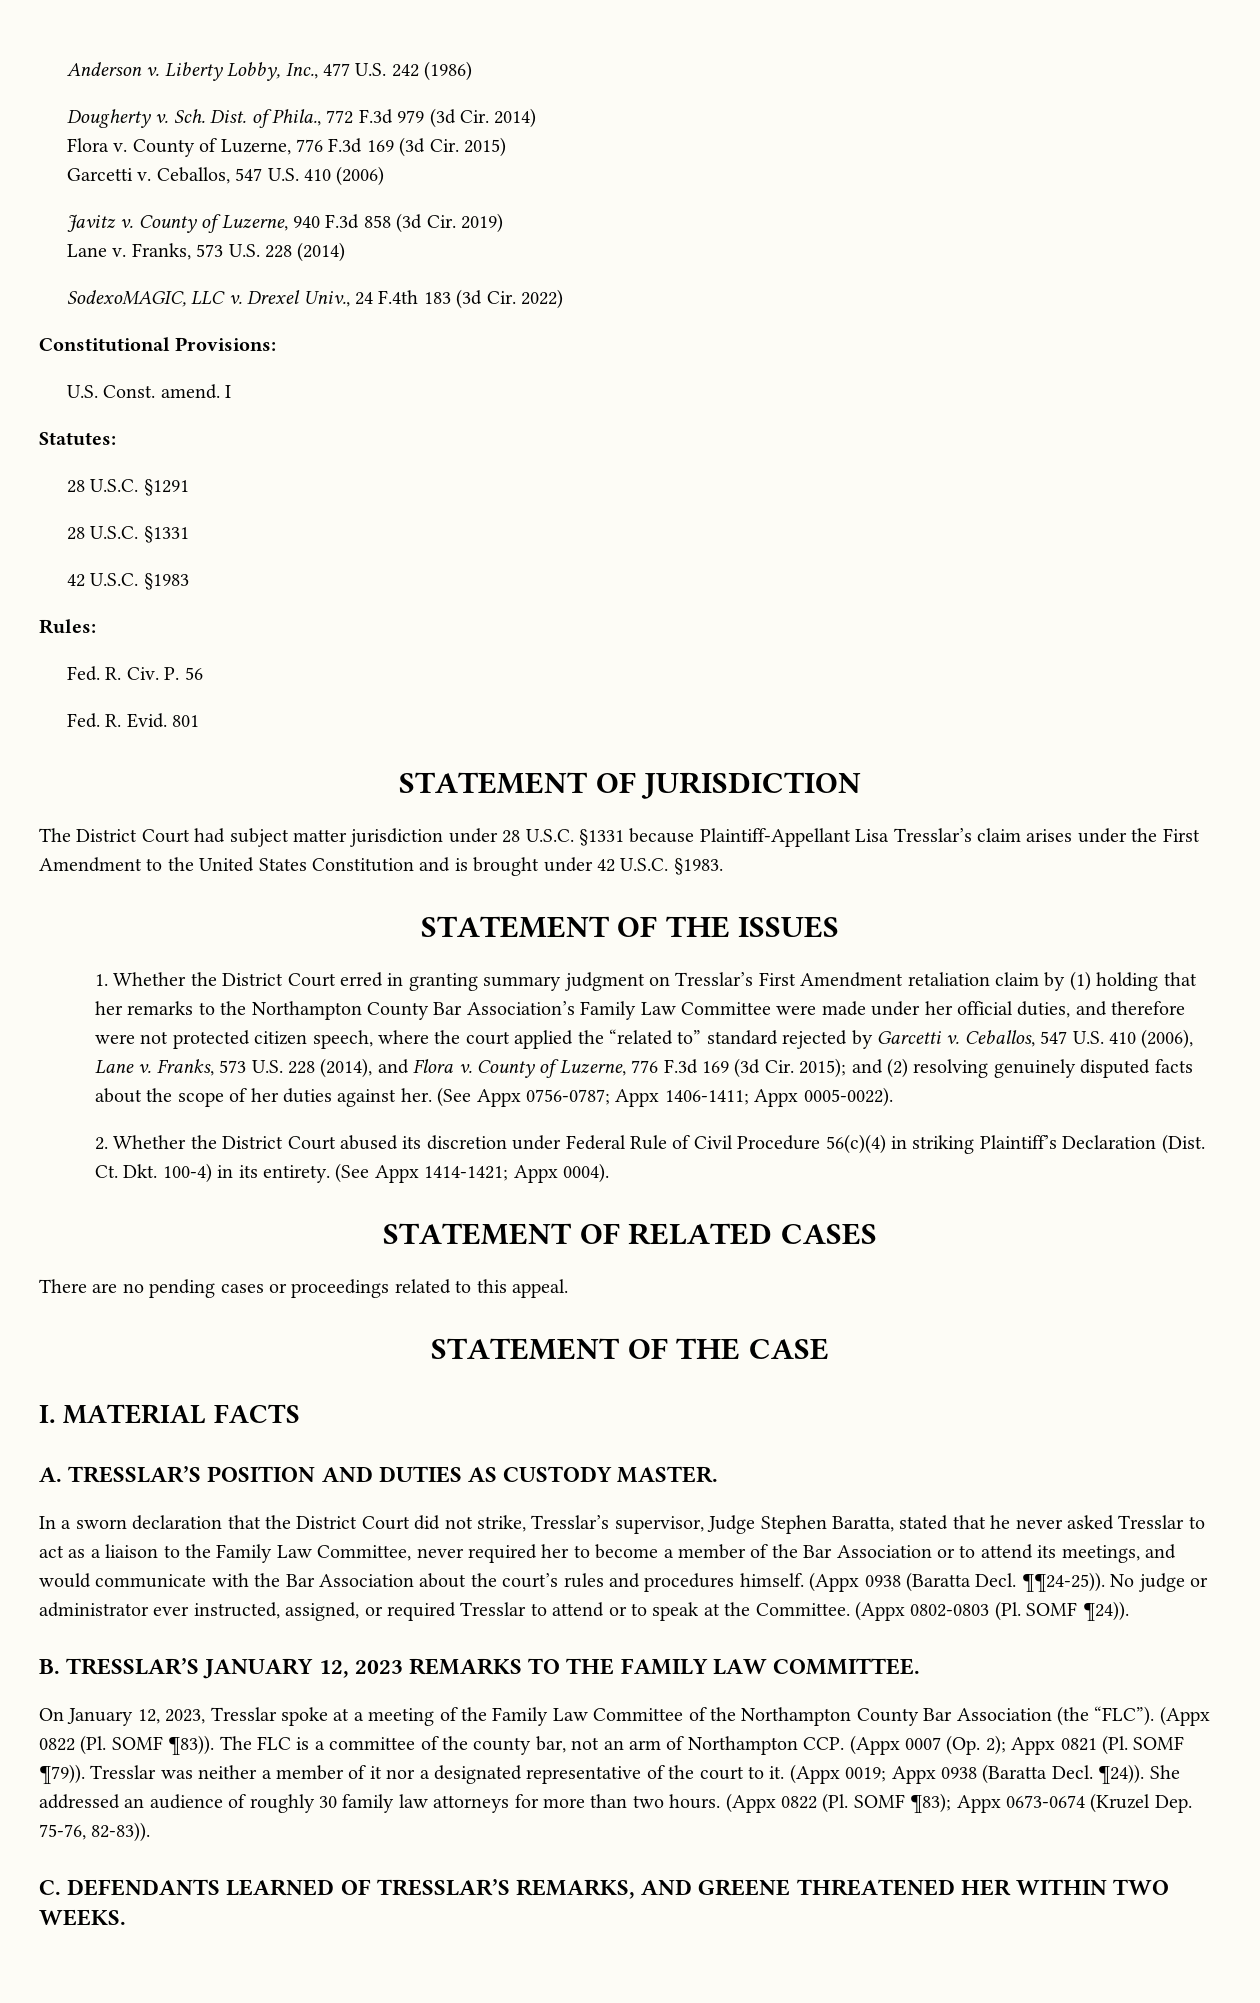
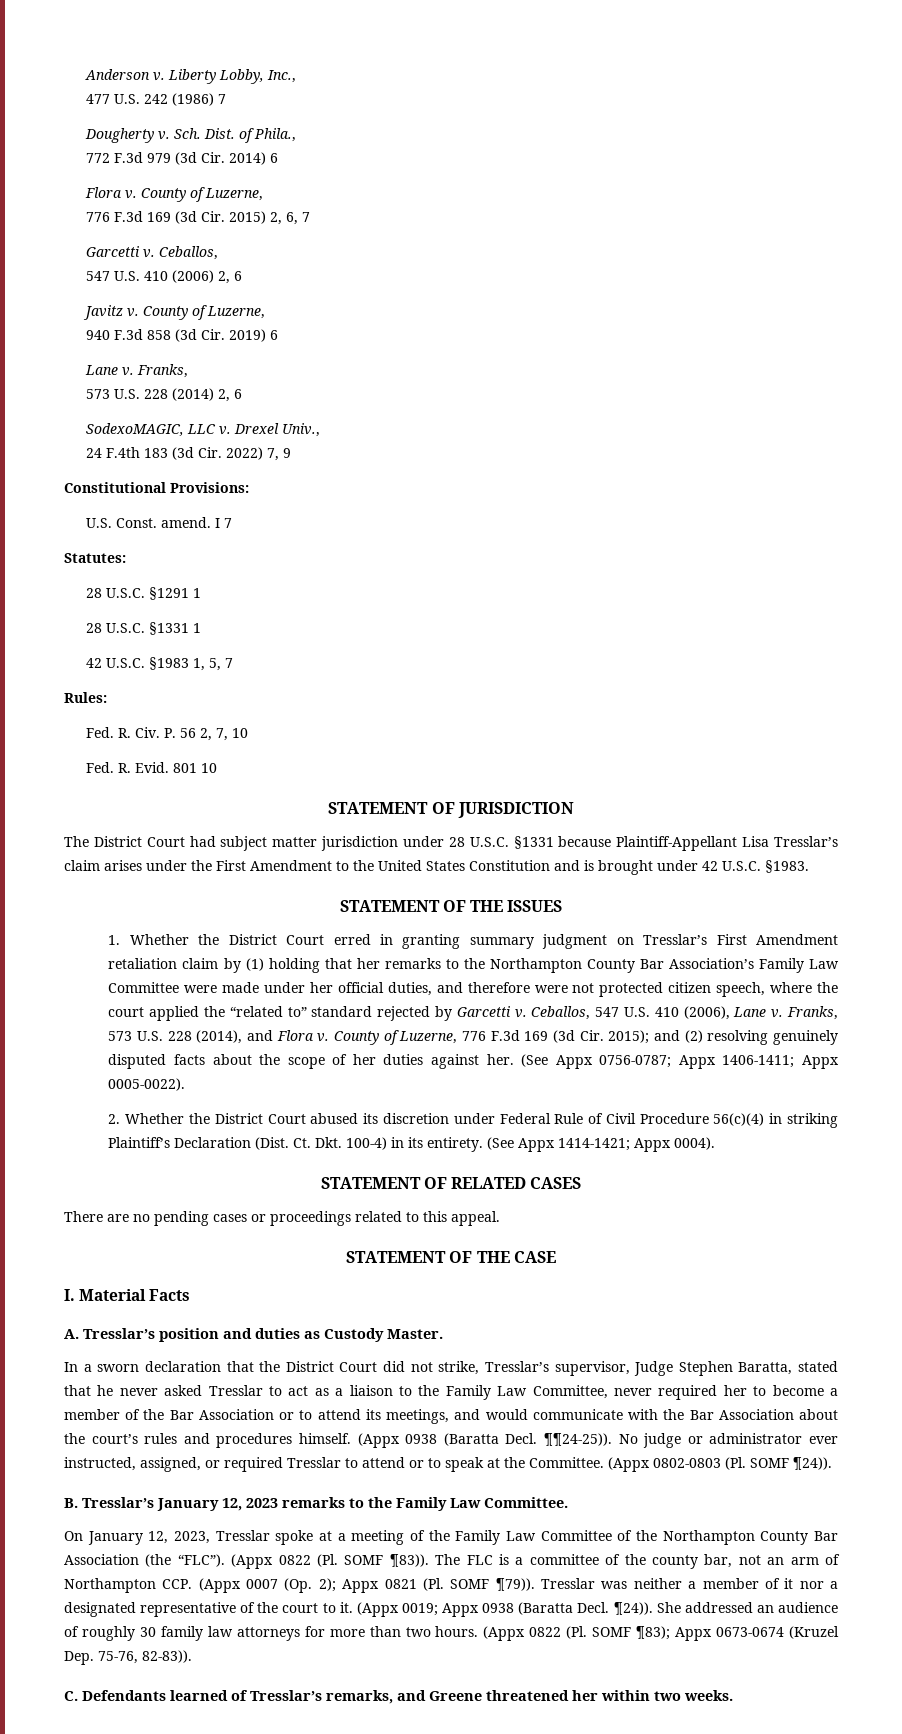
- Liberty Lobby, Inc., 477 U.S. 242 (1986)
+ Liberty Lobby, Inc.,
+ 477 U.S. 242 (1986) 7
- Sch. Dist. of Phila., 772 F.3d 979 (3d Cir. 2014)
- Flora v. County of Luzerne, 776 F.3d 169 (3d Cir. 2015)
- Garcetti v. Ceballos, 547 U.S. 410 (2006)
+ Sch. Dist. of Phila.,
+ 772 F.3d 979 (3d Cir. 2014) 6
+ Flora v. County of Luzerne,
+ 776 F.3d 169 (3d Cir. 2015) 2, 6, 7
+ Garcetti v. Ceballos,
+ 547 U.S. 410 (2006) 2, 6
- Javitz v. County of Luzerne, 940 F.3d 858 (3d Cir. 2019)
- Lane v. Franks, 573 U.S. 228 (2014)
+ Javitz v. County of Luzerne,
+ 940 F.3d 858 (3d Cir. 2019) 6
+ Lane v. Franks,
+ 573 U.S. 228 (2014) 2, 6
- Drexel Univ., 24 F.4th 183 (3d Cir. 2022)
+ Drexel Univ.,
+ 24 F.4th 183 (3d Cir. 2022) 7, 9
- I
+ I 7
- 28 U.S.C. §1291
- 28 U.S.C. §1331
+ 28 U.S.C. §1291 1
+ 28 U.S.C. §1331 1
- 42 U.S.C. §1983
+ 42 U.S.C. §1983 1, 5, 7
- Fed. R. Civ. P. 56
+ Fed. R. Civ. P. 56 2, 7, 10
- 801
+ 801 10
- I. MATERIAL FACTS
+ I. Material Facts
- A. TRESSLAR’S POSITION AND DUTIES AS CUSTODY MASTER.
+ A. Tresslar’s position and duties as Custody Master.
- B. TRESSLAR’S JANUARY 12, 2023 REMARKS TO THE FAMILY LAW COMMITTEE.
+ B. Tresslar’s January 12, 2023 remarks to the Family Law Committee.
- C. DEFENDANTS LEARNED OF TRESSLAR’S REMARKS, AND GREENE THREATENED HER WITHIN TWO WEEKS.
+ C. Defendants learned of Tresslar’s remarks, and Greene threatened her within two weeks.

